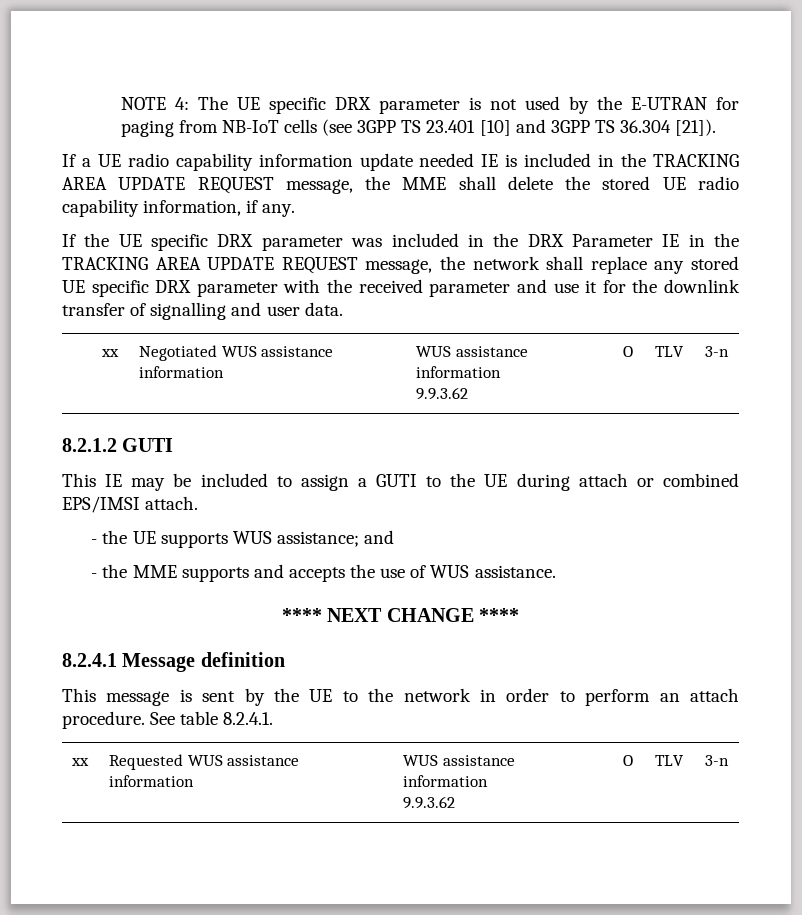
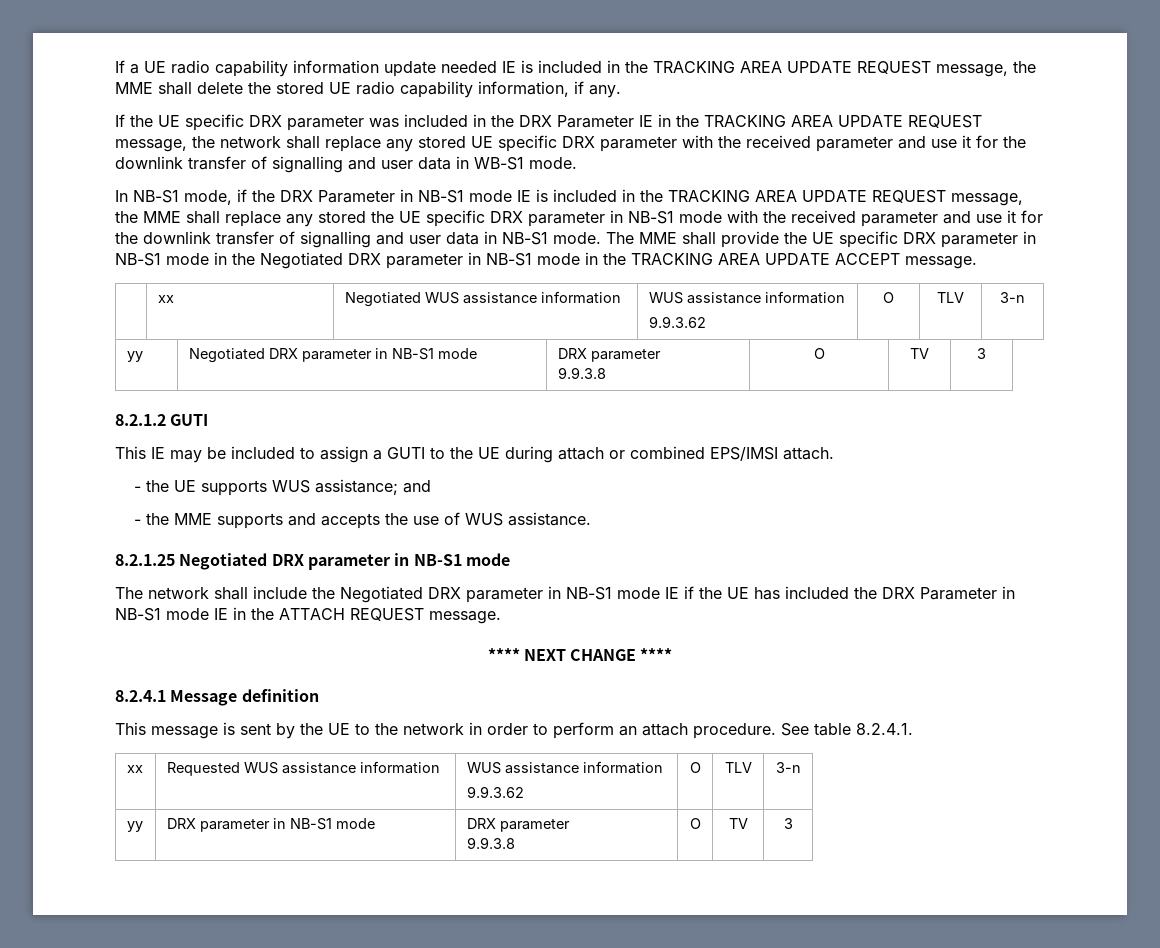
- NOTE 4: The UE specific DRX parameter is not used by the E-UTRAN for paging from NB-IoT cells (see 3GPP TS 23.401 [10] and 3GPP TS 36.304 [21]).
- If the UE specific DRX parameter was included in the DRX Parameter IE in the TRACKING AREA UPDATE REQUEST message, the network shall replace any stored UE specific DRX parameter with the received parameter and use it for the downlink transfer of signalling and user data.
+ If the UE specific DRX parameter was included in the DRX Parameter IE in the TRACKING AREA UPDATE REQUEST message, the network shall replace any stored UE specific DRX parameter with the received parameter and use it for the downlink transfer of signalling and user data in WB-S1 mode.
+ In NB-S1 mode, if the DRX Parameter in NB-S1 mode IE is included in the TRACKING AREA UPDATE REQUEST message, the MME shall replace any stored the UE specific DRX parameter in NB-S1 mode with the received parameter and use it for the downlink transfer of signalling and user data in NB-S1 mode. The MME shall provide the UE specific DRX parameter in NB-S1 mode in the Negotiated DRX parameter in NB-S1 mode in the TRACKING AREA UPDATE ACCEPT message.
+ yy | Negotiated DRX parameter in NB-S1 mode | DRX parameter
+ 9.9.3.8 | O | TV | 3
+ 8.2.1.25 Negotiated DRX parameter in NB-S1 mode
+ The network shall include the Negotiated DRX parameter in NB-S1 mode IE if the UE has included the DRX Parameter in NB-S1 mode IE in the ATTACH REQUEST message.
+ yy | DRX parameter in NB-S1 mode | DRX parameter
+ 9.9.3.8 | O | TV | 3

